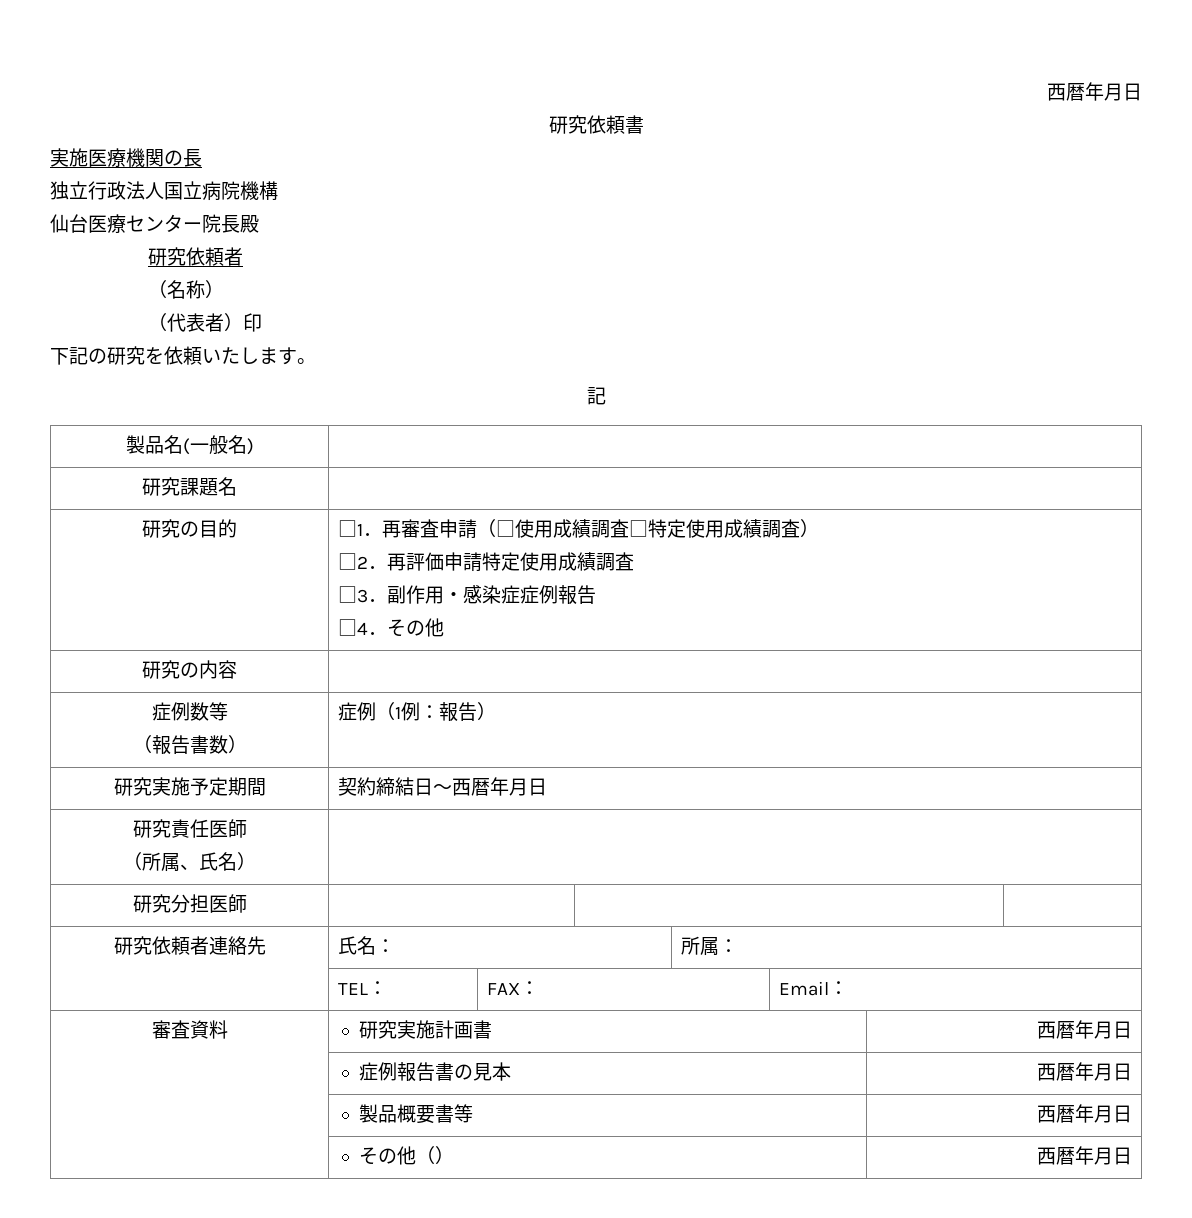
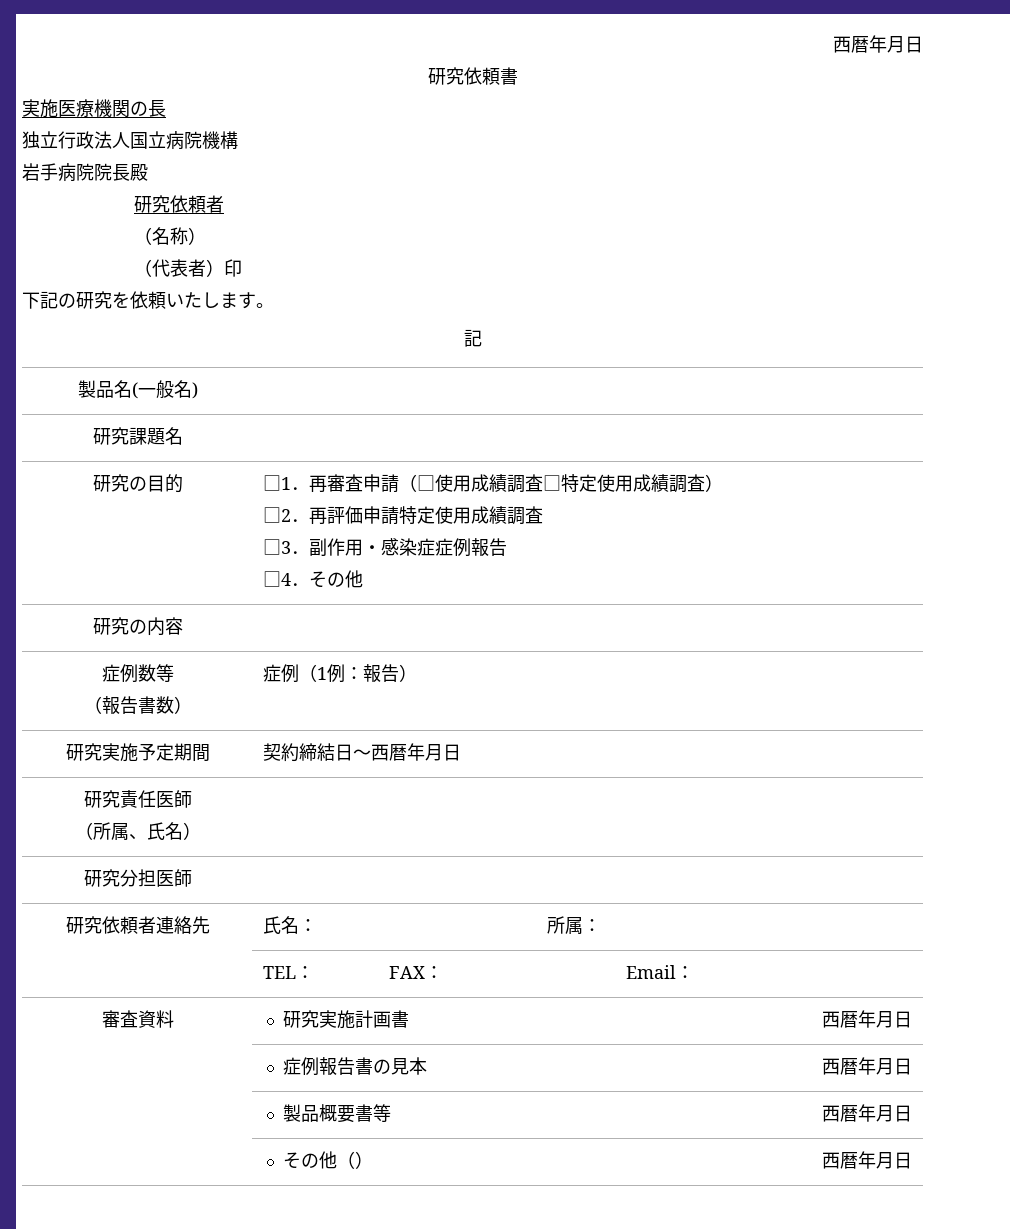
- 仙台医療センター院長殿
+ 岩手病院院長殿

